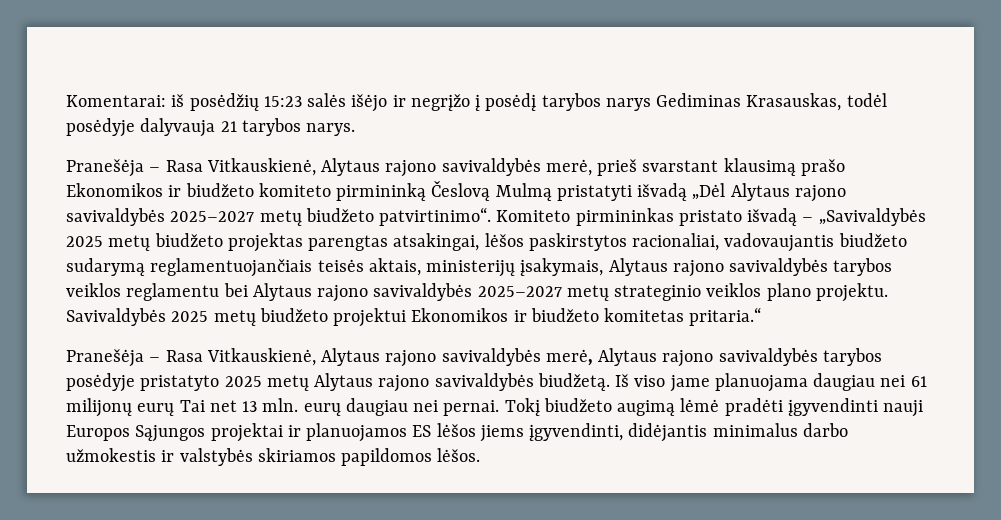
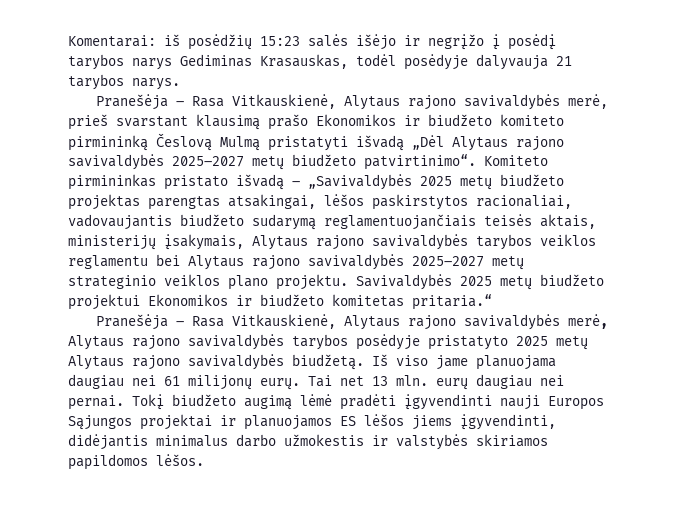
- Iš viso jame planuojama daugiau nei 61 milijonų eurų Tai net 13 mln. eurų daugiau nei pernai.
+ Iš viso jame planuojama daugiau nei 61 milijonų eurų. Tai net 13 mln. eurų daugiau nei pernai.

